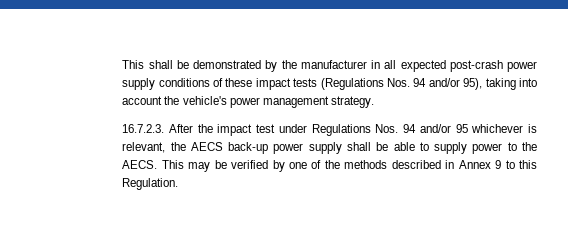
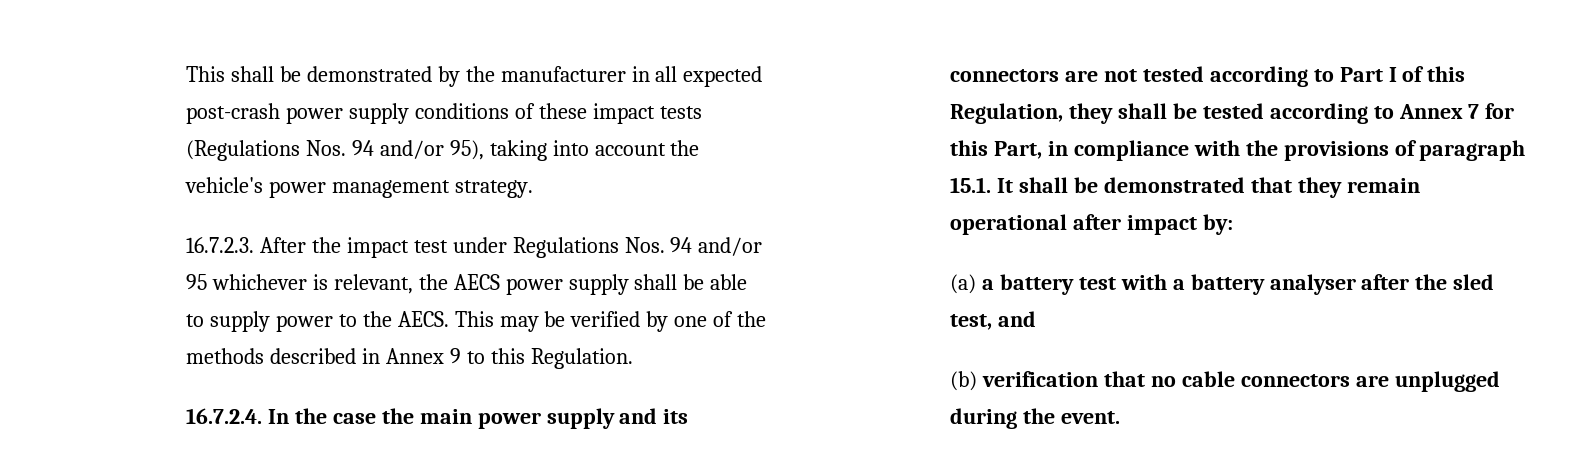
- 16.7.2.3. After the impact test under Regulations Nos. 94 and/or 95 whichever is relevant, the AECS back-up power supply shall be able to supply power to the AECS.
+ 16.7.2.3. After the impact test under Regulations Nos. 94 and/or 95 whichever is relevant, the AECS power supply shall be able to supply power to the AECS.
+ 16.7.2.4. In the case the main power supply and its connectors are not tested according to Part I of this Regulation, they shall be tested according to Annex 7 for this Part, in compliance with the provisions of paragraph 15.1. It shall be demonstrated that they remain operational after impact by:
+ (a) a battery test with a battery analyser after the sled test, and
+ (b) verification that no cable connectors are unplugged during the event.

